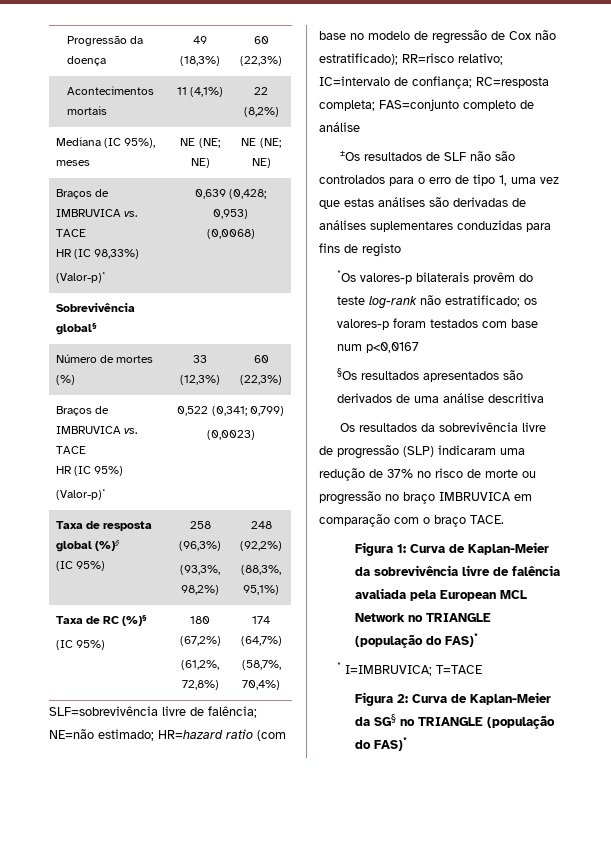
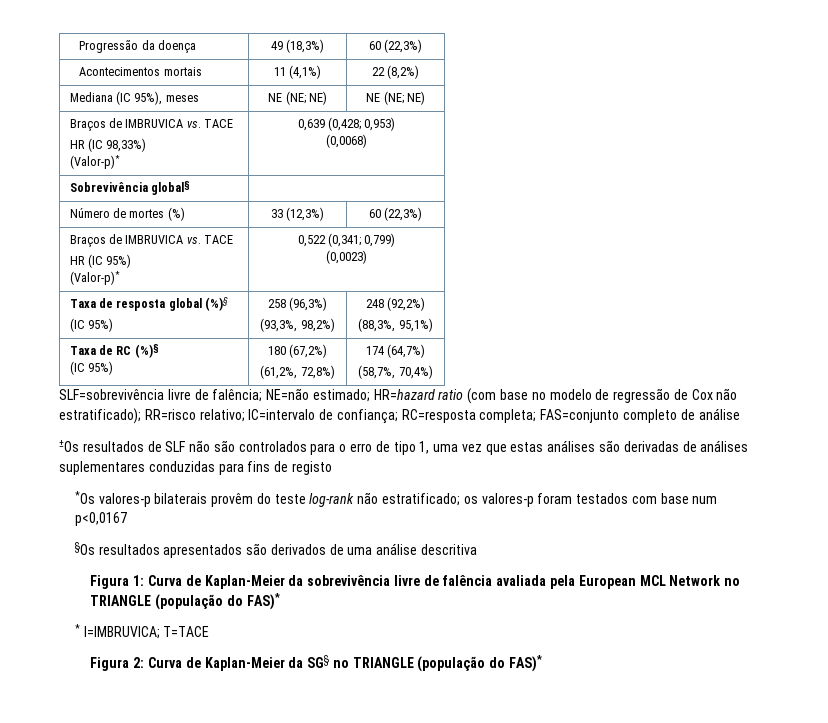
- Os resultados da sobrevivência livre de progressão (SLP) indicaram uma redução de 37% no risco de morte ou progressão no braço IMBRUVICA em comparação com o braço TACE.

